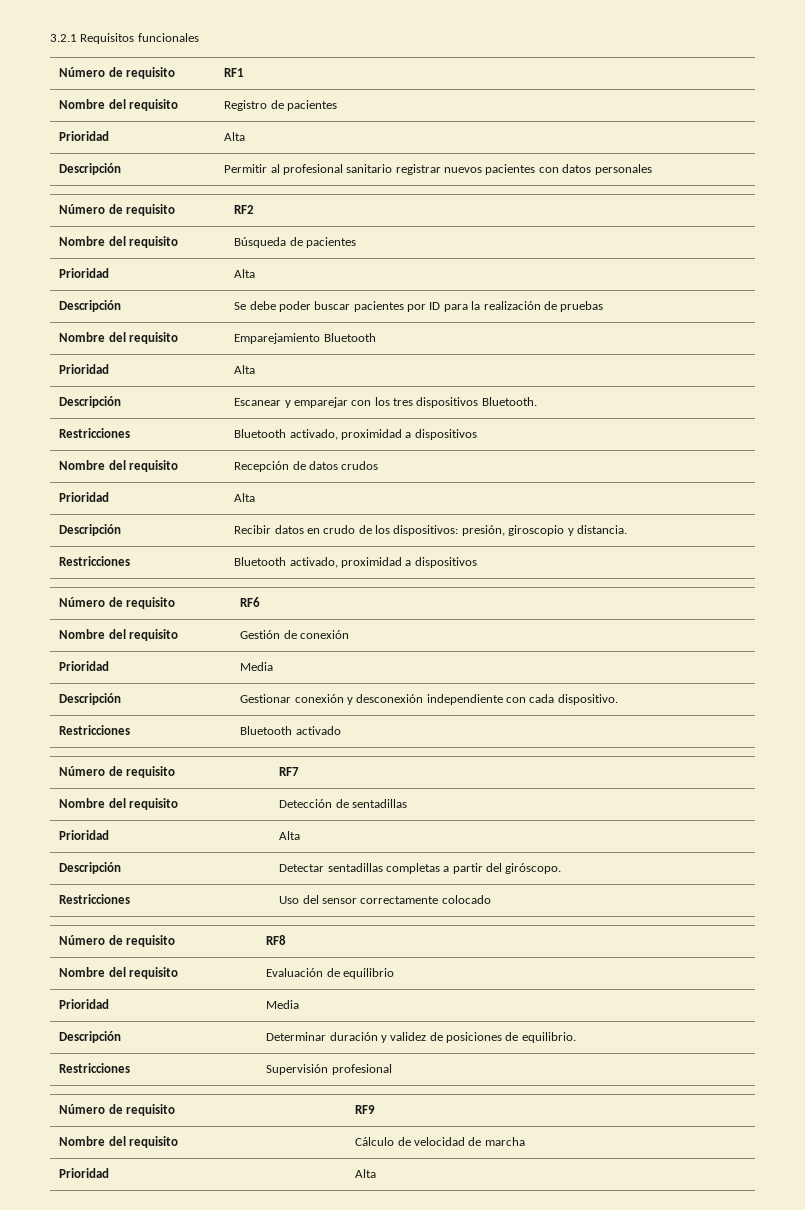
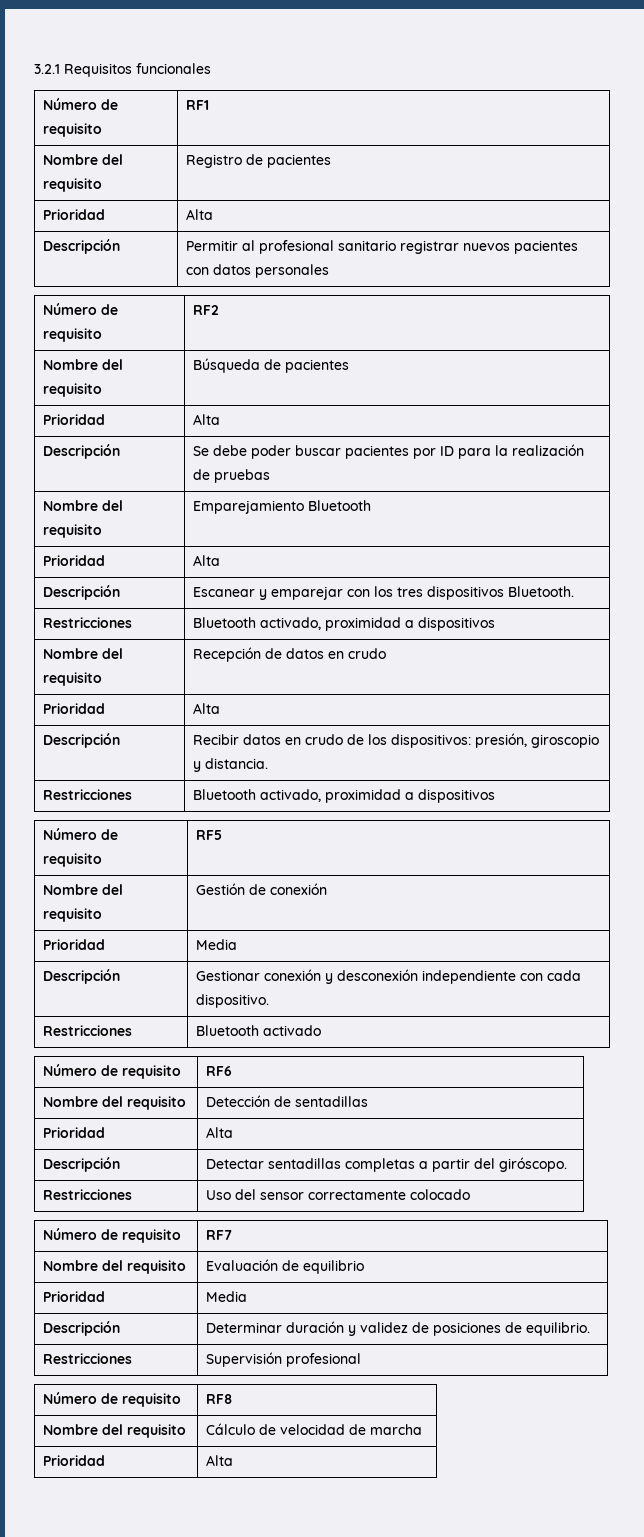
- Nombre del requisito | Recepción de datos crudos
+ Nombre del requisito | Recepción de datos en crudo
- Número de requisito | RF6
+ Número de requisito | RF5
- Número de requisito | RF7
+ Número de requisito | RF6
- Número de requisito | RF8
+ Número de requisito | RF7
- Número de requisito | RF9
+ Número de requisito | RF8

